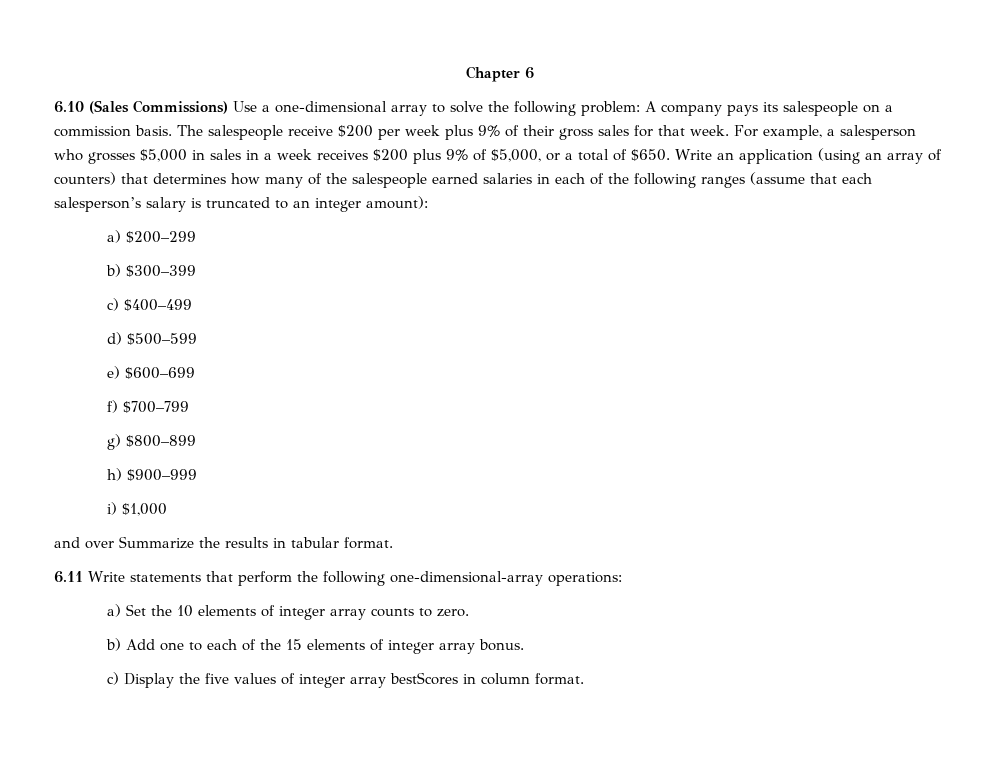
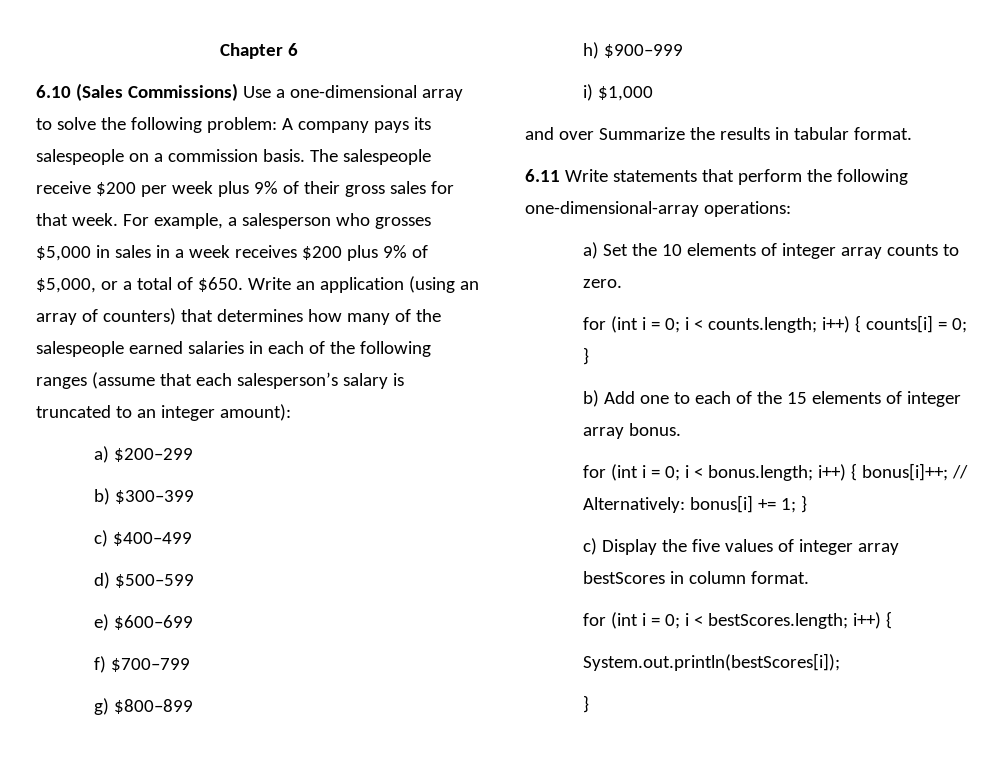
+ for (int i = 0; i < counts.length; i++) { counts[i] = 0; }
+ for (int i = 0; i < bonus.length; i++) { bonus[i]++; // Alternatively: bonus[i] += 1; }
+ for (int i = 0; i < bestScores.length; i++) {
+ System.out.println(bestScores[i]);
+ }

